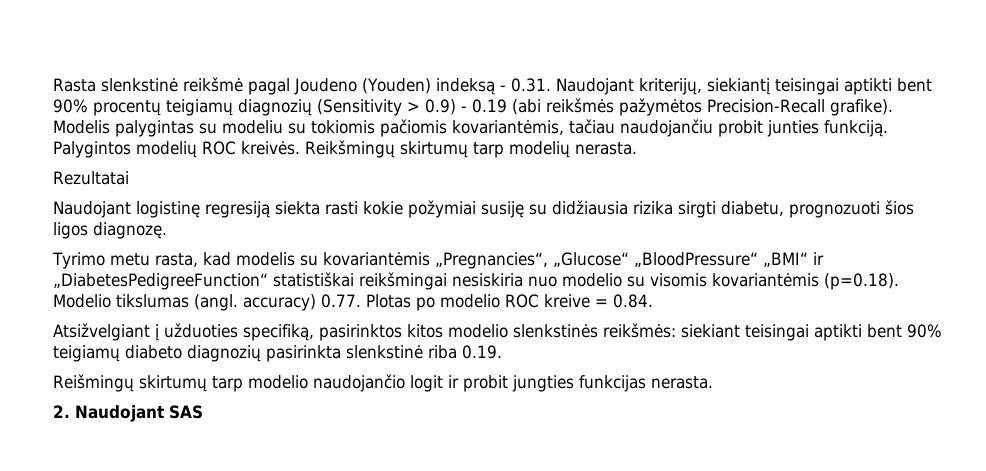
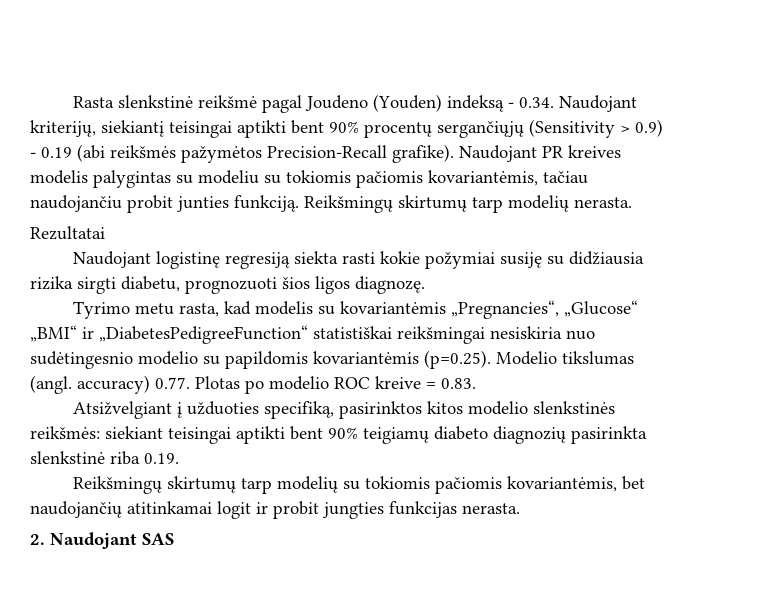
- Rasta slenkstinė reikšmė pagal Joudeno (Youden) indeksą - 0.31. Naudojant kriterijų, siekiantį teisingai aptikti bent 90% procentų teigiamų diagnozių (Sensitivity > 0.9) - 0.19 (abi reikšmės pažymėtos Precision-Recall grafike).
+ Rasta slenkstinė reikšmė pagal Joudeno (Youden) indeksą - 0.34. Naudojant kriterijų, siekiantį teisingai aptikti bent 90% procentų sergančiųjų (Sensitivity > 0.9) - 0.19 (abi reikšmės pažymėtos Precision-Recall grafike).
- Modelis palygintas su modeliu su tokiomis pačiomis kovariantėmis, tačiau naudojančiu probit junties funkciją.
+ Naudojant PR kreives modelis palygintas su modeliu su tokiomis pačiomis kovariantėmis, tačiau naudojančiu probit junties funkciją.
- Palygintos modelių ROC kreivės.
- Tyrimo metu rasta, kad modelis su kovariantėmis „Pregnancies“, „Glucose“ „BloodPressure“ „BMI“ ir „DiabetesPedigreeFunction“ statistiškai reikšmingai nesiskiria nuo modelio su visomis kovariantėmis (p=0.18). Modelio tikslumas (angl. accuracy) 0.77. Plotas po modelio ROC kreive = 0.84.
+ Tyrimo metu rasta, kad modelis su kovariantėmis „Pregnancies“, „Glucose“ „BMI“ ir „DiabetesPedigreeFunction“ statistiškai reikšmingai nesiskiria nuo sudėtingesnio modelio su papildomis kovariantėmis (p=0.25). Modelio tikslumas (angl. accuracy) 0.77. Plotas po modelio ROC kreive = 0.83.
- Reišmingų skirtumų tarp modelio naudojančio logit ir probit jungties funkcijas nerasta.
+ Reikšmingų skirtumų tarp modelių su tokiomis pačiomis kovariantėmis, bet naudojančių atitinkamai logit ir probit jungties funkcijas nerasta.

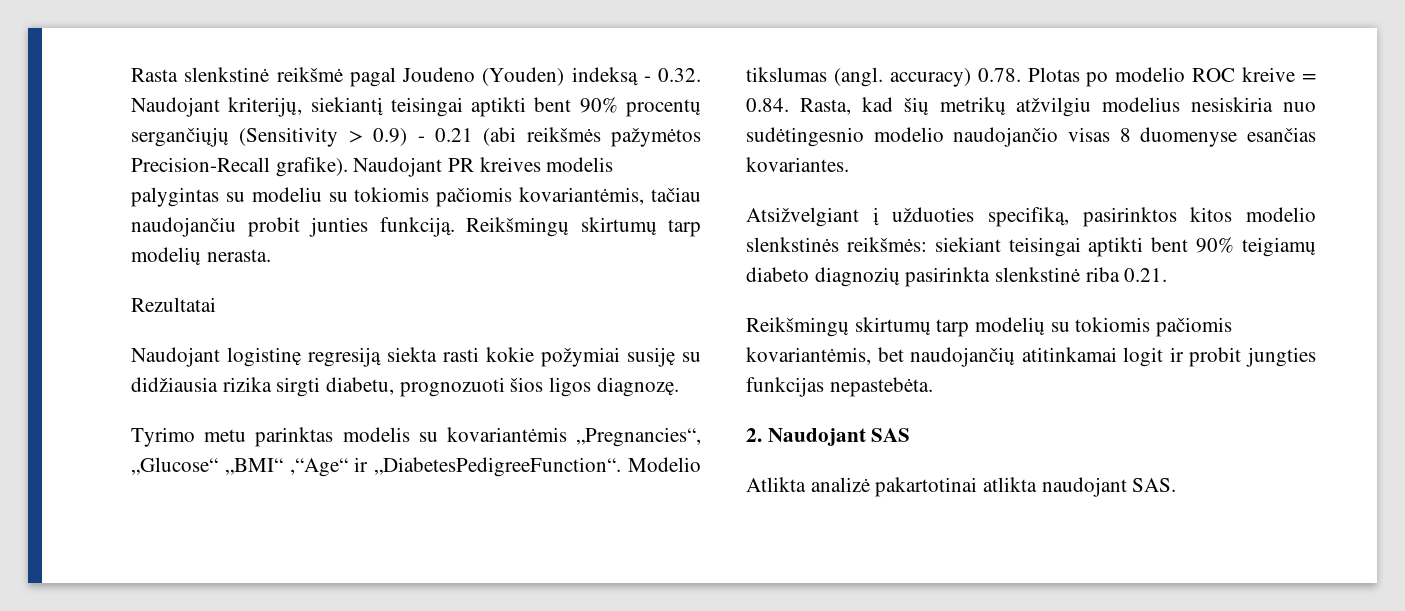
- Rasta slenkstinė reikšmė pagal Joudeno (Youden) indeksą - 0.34. Naudojant kriterijų, siekiantį teisingai aptikti bent 90% procentų sergančiųjų (Sensitivity > 0.9) - 0.19 (abi reikšmės pažymėtos Precision-Recall grafike).
+ Rasta slenkstinė reikšmė pagal Joudeno (Youden) indeksą - 0.32. Naudojant kriterijų, siekiantį teisingai aptikti bent 90% procentų sergančiųjų (Sensitivity > 0.9) - 0.21 (abi reikšmės pažymėtos Precision-Recall grafike).
- Tyrimo metu rasta, kad modelis su kovariantėmis „Pregnancies“, „Glucose“ „BMI“ ir „DiabetesPedigreeFunction“ statistiškai reikšmingai nesiskiria nuo sudėtingesnio modelio su papildomis kovariantėmis (p=0.25). Modelio tikslumas (angl. accuracy) 0.77. Plotas po modelio ROC kreive = 0.83.
+ Tyrimo metu parinktas modelis su kovariantėmis „Pregnancies“, „Glucose“ „BMI“ ,“Age“ ir „DiabetesPedigreeFunction“. Modelio tikslumas (angl. accuracy) 0.78. Plotas po modelio ROC kreive = 0.84. Rasta, kad šių metrikų atžvilgiu modelius nesiskiria nuo sudėtingesnio modelio naudojančio visas 8 duomenyse esančias kovariantes.
- Atsižvelgiant į užduoties specifiką, pasirinktos kitos modelio slenkstinės reikšmės: siekiant teisingai aptikti bent 90% teigiamų diabeto diagnozių pasirinkta slenkstinė riba 0.19.
+ Atsižvelgiant į užduoties specifiką, pasirinktos kitos modelio slenkstinės reikšmės: siekiant teisingai aptikti bent 90% teigiamų diabeto diagnozių pasirinkta slenkstinė riba 0.21.
- Reikšmingų skirtumų tarp modelių su tokiomis pačiomis kovariantėmis, bet naudojančių atitinkamai logit ir probit jungties funkcijas nerasta.
+ Reikšmingų skirtumų tarp modelių su tokiomis pačiomis kovariantėmis, bet naudojančių atitinkamai logit ir probit jungties funkcijas nepastebėta.
+ Atlikta analizė pakartotinai atlikta naudojant SAS.

